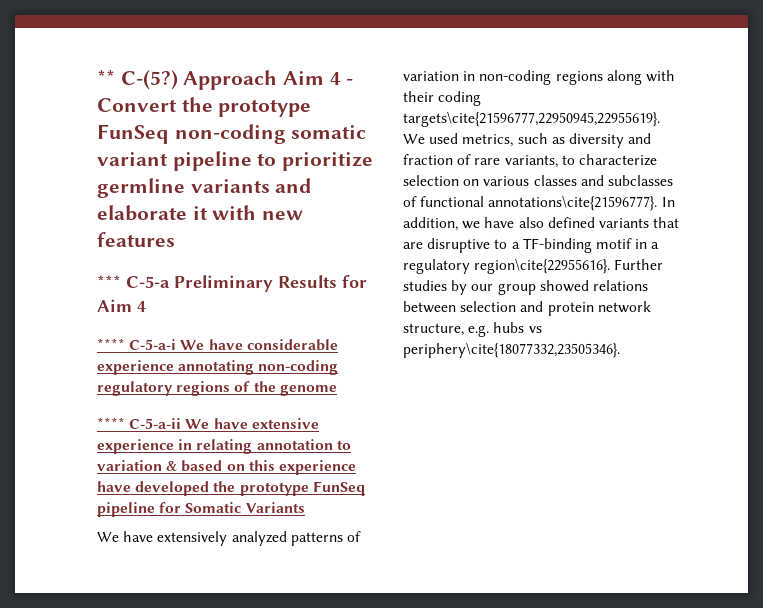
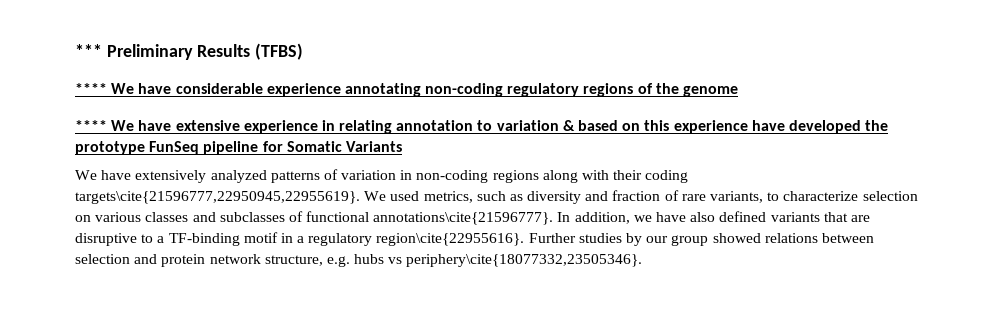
- ** C-(5?) Approach Aim 4 - Convert the prototype FunSeq non-coding somatic variant pipeline to prioritize germline variants and elaborate it with new features
- *** C-5-a Preliminary Results for Aim 4
- **** C-5-a-i We have considerable experience annotating non-coding regulatory regions of the genome
+ *** Preliminary Results (TFBS)
+ **** We have considerable experience annotating non-coding regulatory regions of the genome
- **** C-5-a-ii We have extensive experience in relating annotation to variation & based on this experience have developed the prototype FunSeq pipeline for Somatic Variants
+ **** We have extensive experience in relating annotation to variation & based on this experience have developed the prototype FunSeq pipeline for Somatic Variants

